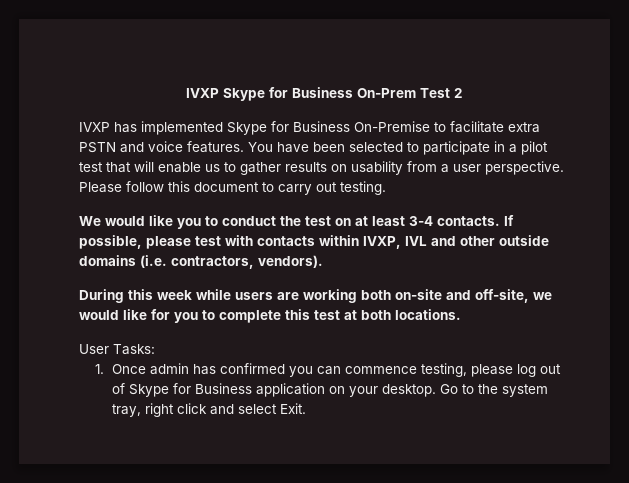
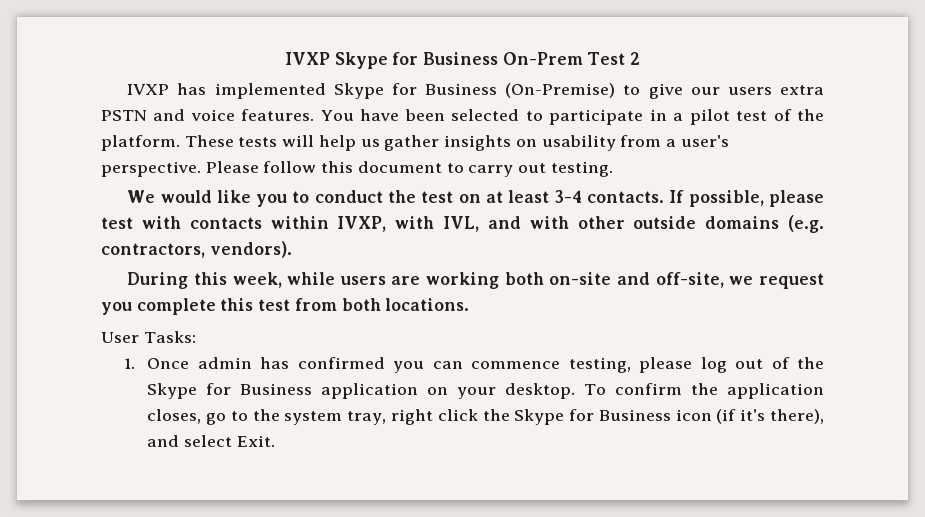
- IVXP has implemented Skype for Business On-Premise to facilitate extra PSTN and voice features.
+ IVXP has implemented Skype for Business (On-Premise) to give our users extra PSTN and voice features.
- You have been selected to participate in a pilot test that will enable us to gather results on usability from a user perspective.
+ You have been selected to participate in a pilot test of the platform. These tests will help us gather insights on usability from a user's perspective.
- If possible, please test with contacts within IVXP, IVL and other outside domains (i.e. contractors, vendors).
+ If possible, please test with contacts within IVXP, with IVL, and with other outside domains (e.g. contractors, vendors).
- During this week while users are working both on-site and off-site, we would like for you to complete this test at both locations.
+ During this week, while users are working both on-site and off-site, we request you complete this test from both locations.
- 1. Once admin has confirmed you can commence testing, please log out of Skype for Business application on your desktop.
+ 1. Once admin has confirmed you can commence testing, please log out of the Skype for Business application on your desktop.
- Go to the system tray, right click and select Exit.
+ To confirm the application closes, go to the system tray, right click the Skype for Business icon (if it's there), and select Exit.

